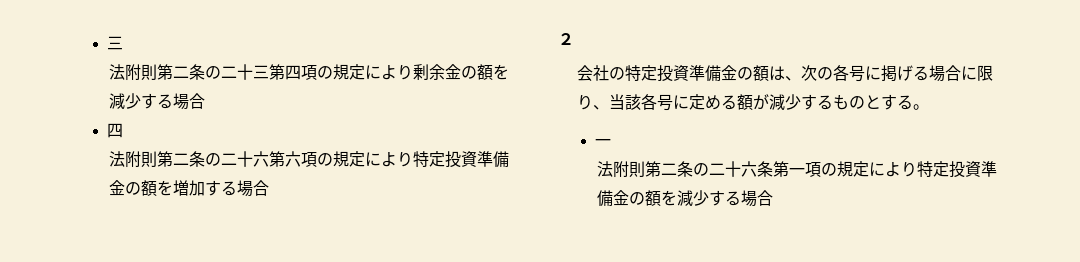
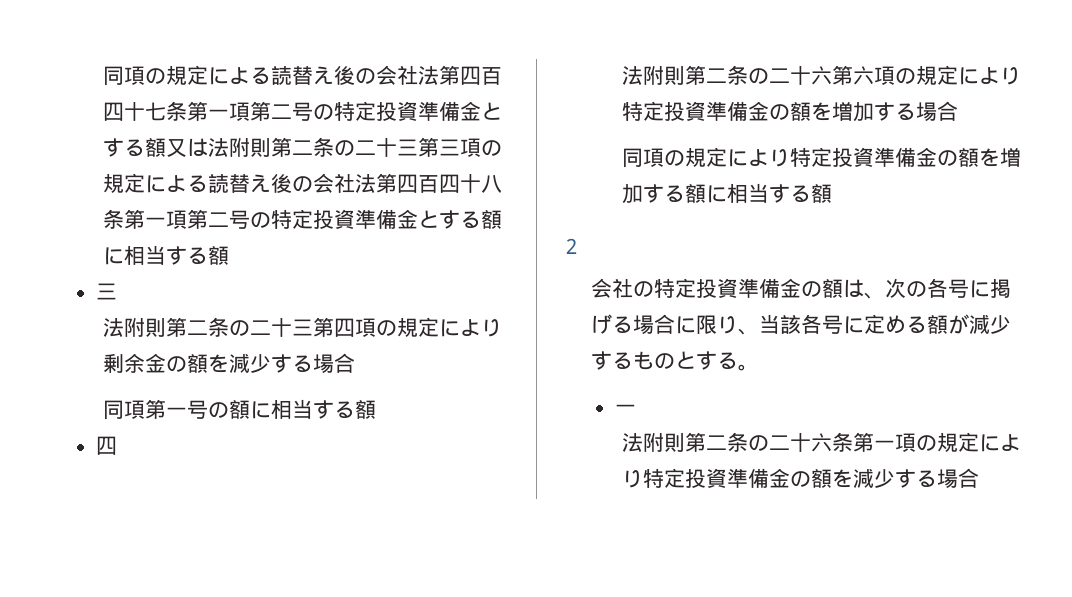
+ 同項の規定による読替え後の会社法第四百四十七条第一項第二号の特定投資準備金とする額又は法附則第二条の二十三第三項の規定による読替え後の会社法第四百四十八条第一項第二号の特定投資準備金とする額に相当する額
+ 同項第一号の額に相当する額
+ 同項の規定により特定投資準備金の額を増加する額に相当する額

